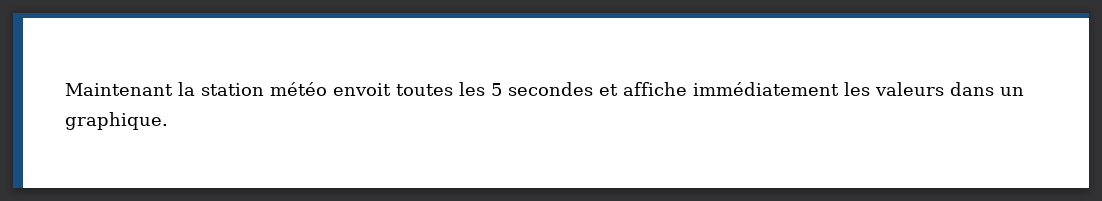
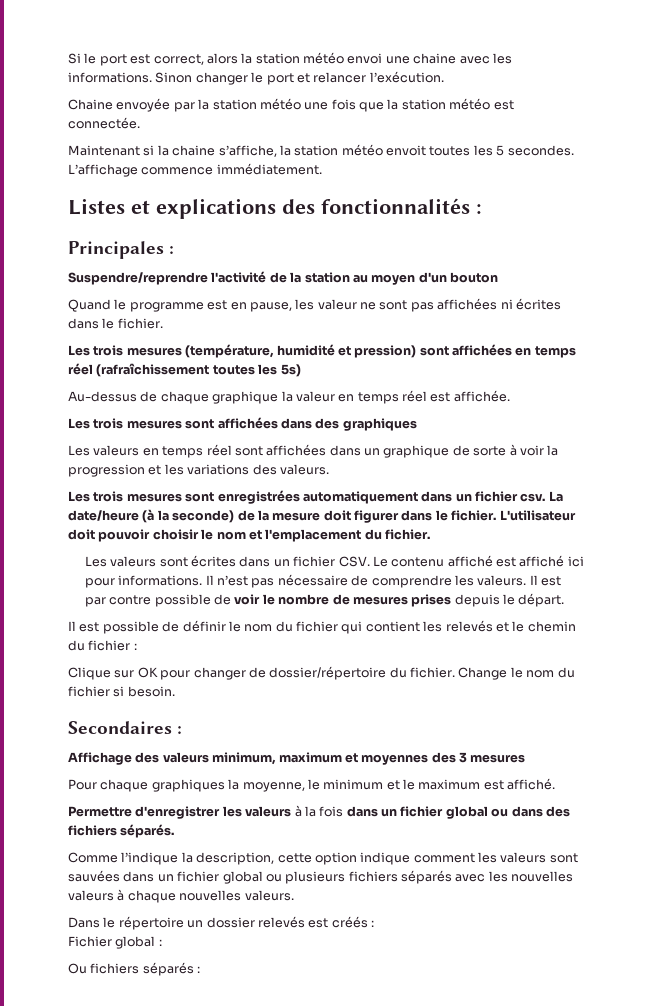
- Maintenant la station météo envoit toutes les 5 secondes et affiche immédiatement les valeurs dans un graphique.
+ Si le port est correct, alors la station météo envoi une chaine avec les informations. Sinon changer le port et relancer l’exécution.
+ Chaine envoyée par la station météo une fois que la station météo est connectée.
+ Maintenant si la chaine s’affiche, la station météo envoit toutes les 5 secondes. L’affichage commence immédiatement.
+ Listes et explications des fonctionnalités :
+ Principales :
+ Suspendre/reprendre l'activité de la station au moyen d'un bouton
+ Quand le programme est en pause, les valeur ne sont pas affichées ni écrites dans le fichier.
+ Les trois mesures (température, humidité et pression) sont affichées en temps réel (rafraîchissement toutes les 5s)
+ Au-dessus de chaque graphique la valeur en temps réel est affichée.
+ Les trois mesures sont affichées dans des graphiques
+ Les valeurs en temps réel sont affichées dans un graphique de sorte à voir la progression et les variations des valeurs.
+ Les trois mesures sont enregistrées automatiquement dans un fichier csv. La date/heure (à la seconde) de la mesure doit figurer dans le fichier. L'utilisateur doit pouvoir choisir le nom et l'emplacement du fichier.
+ Les valeurs sont écrites dans un fichier CSV. Le contenu affiché est affiché ici pour informations. Il n’est pas nécessaire de comprendre les valeurs. Il est par contre possible de voir le nombre de mesures prises depuis le départ.
+ Il est possible de définir le nom du fichier qui contient les relevés et le chemin du fichier :
+ Clique sur OK pour changer de dossier/répertoire du fichier. Change le nom du fichier si besoin.
+ Secondaires :
+ Affichage des valeurs minimum, maximum et moyennes des 3 mesures
+ Pour chaque graphiques la moyenne, le minimum et le maximum est affiché.
+ Permettre d'enregistrer les valeurs à la fois dans un fichier global ou dans des fichiers séparés.
+ Comme l’indique la description, cette option indique comment les valeurs sont sauvées dans un fichier global ou plusieurs fichiers séparés avec les nouvelles valeurs à chaque nouvelles valeurs.
+ Dans le répertoire un dossier relevés est créés :
+ Fichier global :
+ Ou fichiers séparés :

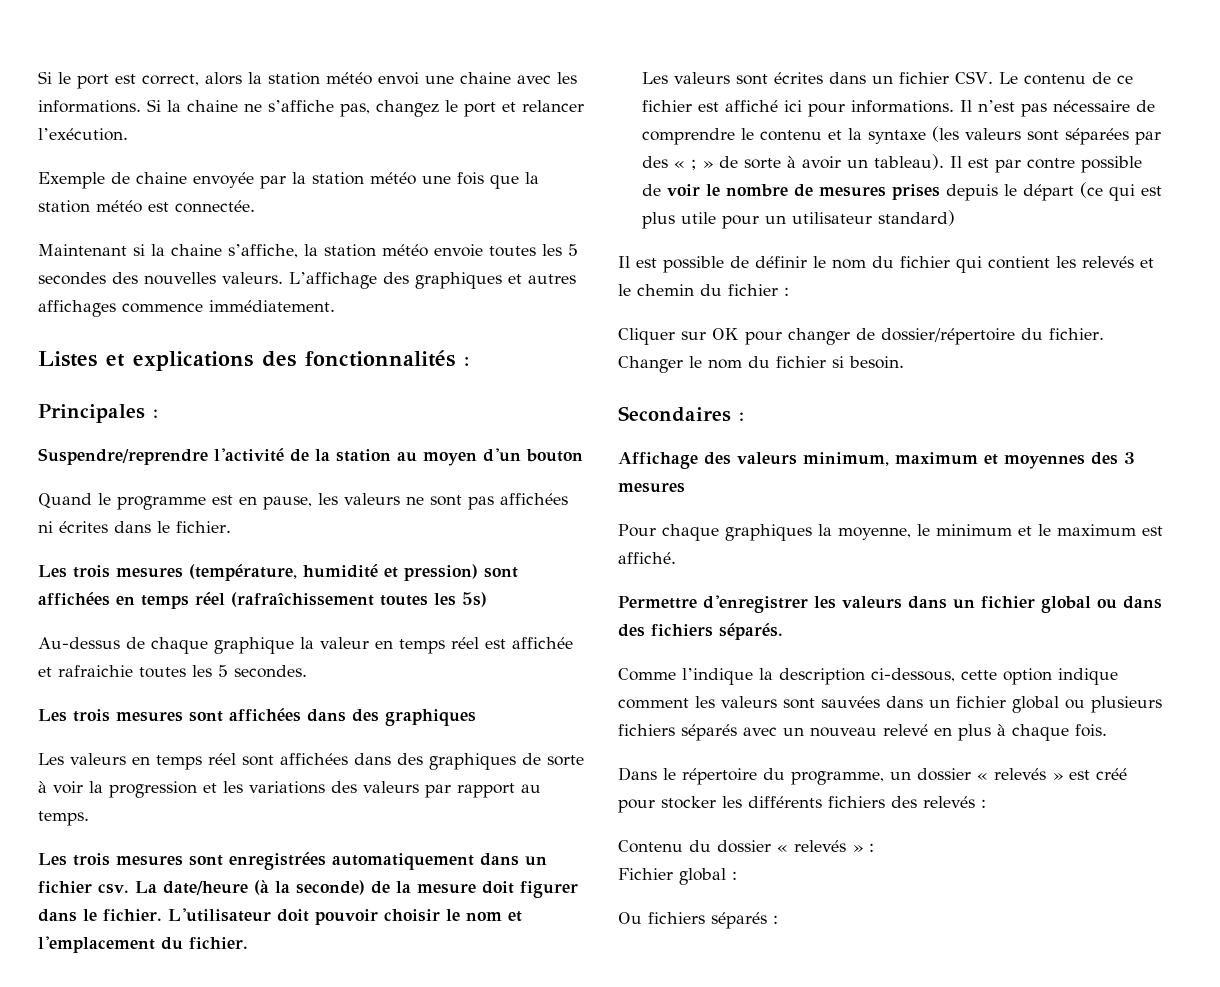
- Sinon changer le port et relancer l’exécution.
+ Si la chaine ne s’affiche pas, changez le port et relancer l’exécution.
- Chaine envoyée par la station météo une fois que la station météo est connectée.
+ Exemple de chaine envoyée par la station météo une fois que la station météo est connectée.
- Maintenant si la chaine s’affiche, la station météo envoit toutes les 5 secondes. L’affichage commence immédiatement.
+ Maintenant si la chaine s’affiche, la station météo envoie toutes les 5 secondes des nouvelles valeurs. L’affichage des graphiques et autres affichages commence immédiatement.
- Quand le programme est en pause, les valeur ne sont pas affichées ni écrites dans le fichier.
+ Quand le programme est en pause, les valeurs ne sont pas affichées ni écrites dans le fichier.
- Au-dessus de chaque graphique la valeur en temps réel est affichée.
+ Au-dessus de chaque graphique la valeur en temps réel est affichée et rafraichie toutes les 5 secondes.
- Les valeurs en temps réel sont affichées dans un graphique de sorte à voir la progression et les variations des valeurs.
+ Les valeurs en temps réel sont affichées dans des graphiques de sorte à voir la progression et les variations des valeurs par rapport au temps.
- Les valeurs sont écrites dans un fichier CSV. Le contenu affiché est affiché ici pour informations.
+ Les valeurs sont écrites dans un fichier CSV. Le contenu de ce fichier est affiché ici pour informations.
- Il n’est pas nécessaire de comprendre les valeurs.
+ Il n’est pas nécessaire de comprendre le contenu et la syntaxe (les valeurs sont séparées par des « ; » de sorte à avoir un tableau).
- Il est par contre possible de voir le nombre de mesures prises depuis le départ.
+ Il est par contre possible de voir le nombre de mesures prises depuis le départ (ce qui est plus utile pour un utilisateur standard)
- Clique sur OK pour changer de dossier/répertoire du fichier.
+ Cliquer sur OK pour changer de dossier/répertoire du fichier.
- Change le nom du fichier si besoin.
+ Changer le nom du fichier si besoin.
- Permettre d'enregistrer les valeurs à la fois dans un fichier global ou dans des fichiers séparés.
+ Permettre d'enregistrer les valeurs dans un fichier global ou dans des fichiers séparés.
- Comme l’indique la description, cette option indique comment les valeurs sont sauvées dans un fichier global ou plusieurs fichiers séparés avec les nouvelles valeurs à chaque nouvelles valeurs.
- Dans le répertoire un dossier relevés est créés :
+ Comme l’indique la description ci-dessous, cette option indique comment les valeurs sont sauvées dans un fichier global ou plusieurs fichiers séparés avec un nouveau relevé en plus à chaque fois.
+ Dans le répertoire du programme, un dossier « relevés » est créé pour stocker les différents fichiers des relevés :
+ Contenu du dossier « relevés » :

